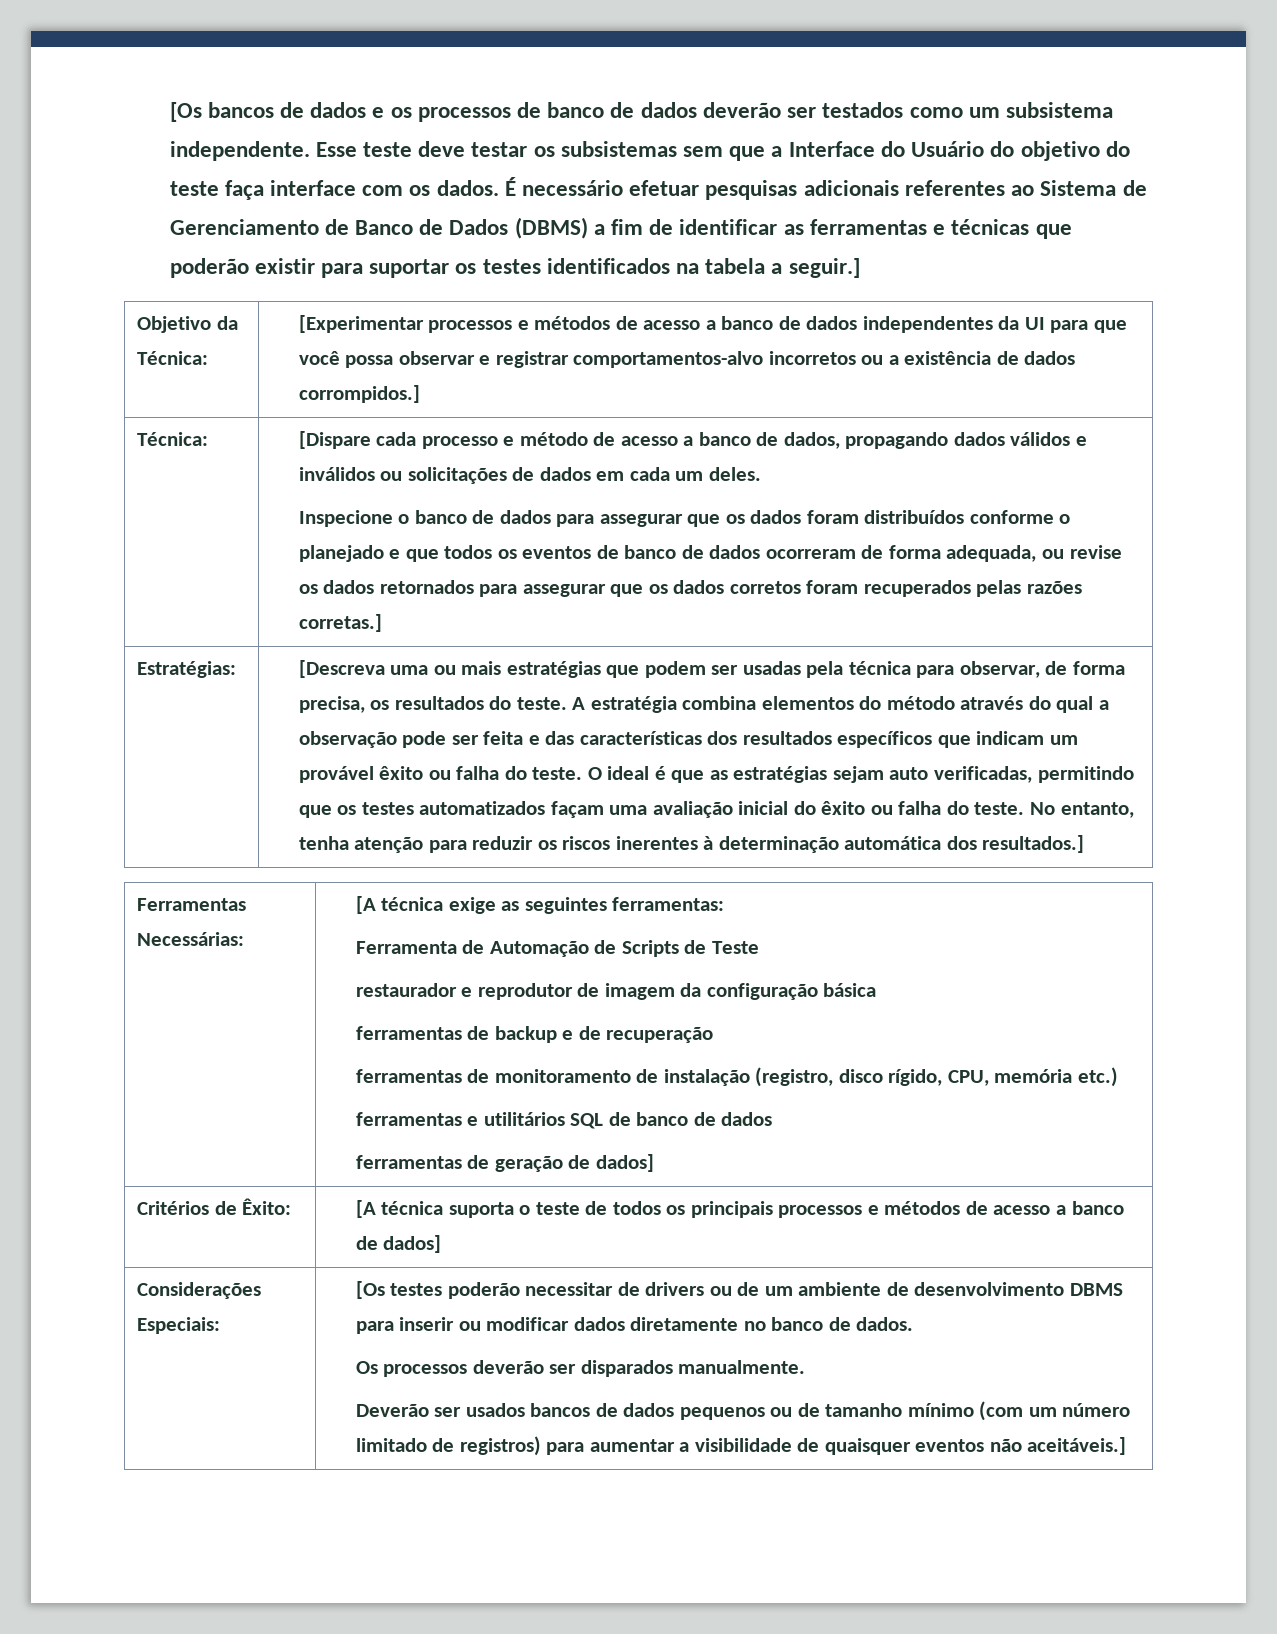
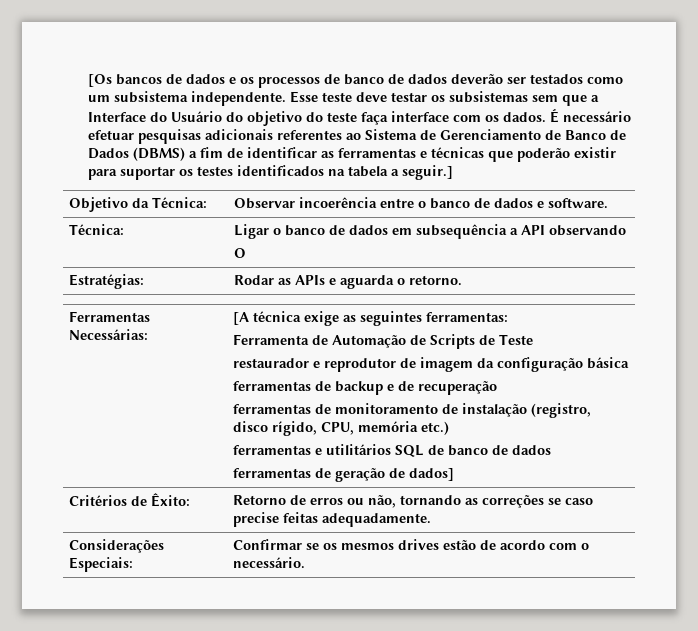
- Objetivo da Técnica: | [Experimentar processos e métodos de acesso a banco de dados independentes da UI para que você possa observar e registrar comportamentos-alvo incorretos ou a existência de dados corrompidos.]
- Técnica: | [Dispare cada processo e método de acesso a banco de dados, propagando dados válidos e inválidos ou solicitações de dados em cada um deles.
- Inspecione o banco de dados para assegurar que os dados foram distribuídos conforme o planejado e que todos os eventos de banco de dados ocorreram de forma adequada, ou revise os dados retornados para assegurar que os dados corretos foram recuperados pelas razões corretas.]
- Estratégias: | [Descreva uma ou mais estratégias que podem ser usadas pela técnica para observar, de forma precisa, os resultados do teste. A estratégia combina elementos do método através do qual a observação pode ser feita e das características dos resultados específicos que indicam um provável êxito ou falha do teste. O ideal é que as estratégias sejam auto verificadas, permitindo que os testes automatizados façam uma avaliação inicial do êxito ou falha do teste. No entanto, tenha atenção para reduzir os riscos inerentes à determinação automática dos resultados.]
+ Objetivo da Técnica: | Observar incoerência entre o banco de dados e software.
+ Técnica: | Ligar o banco de dados em subsequência a API observando
+ O
+ Estratégias: | Rodar as APIs e aguarda o retorno.
- Critérios de Êxito: | [A técnica suporta o teste de todos os principais processos e métodos de acesso a banco de dados]
- Considerações Especiais: | [Os testes poderão necessitar de drivers ou de um ambiente de desenvolvimento DBMS para inserir ou modificar dados diretamente no banco de dados.
- Os processos deverão ser disparados manualmente.
- Deverão ser usados bancos de dados pequenos ou de tamanho mínimo (com um número limitado de registros) para aumentar a visibilidade de quaisquer eventos não aceitáveis.]
+ Critérios de Êxito: | Retorno de erros ou não, tornando as correções se caso precise feitas adequadamente.
+ Considerações Especiais: | Confirmar se os mesmos drives estão de acordo com o necessário.

